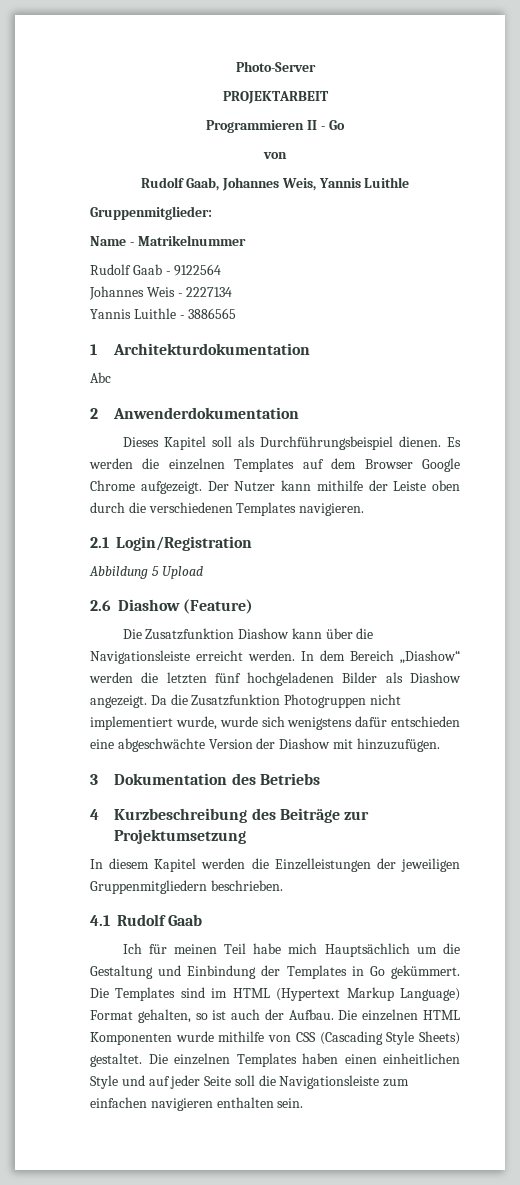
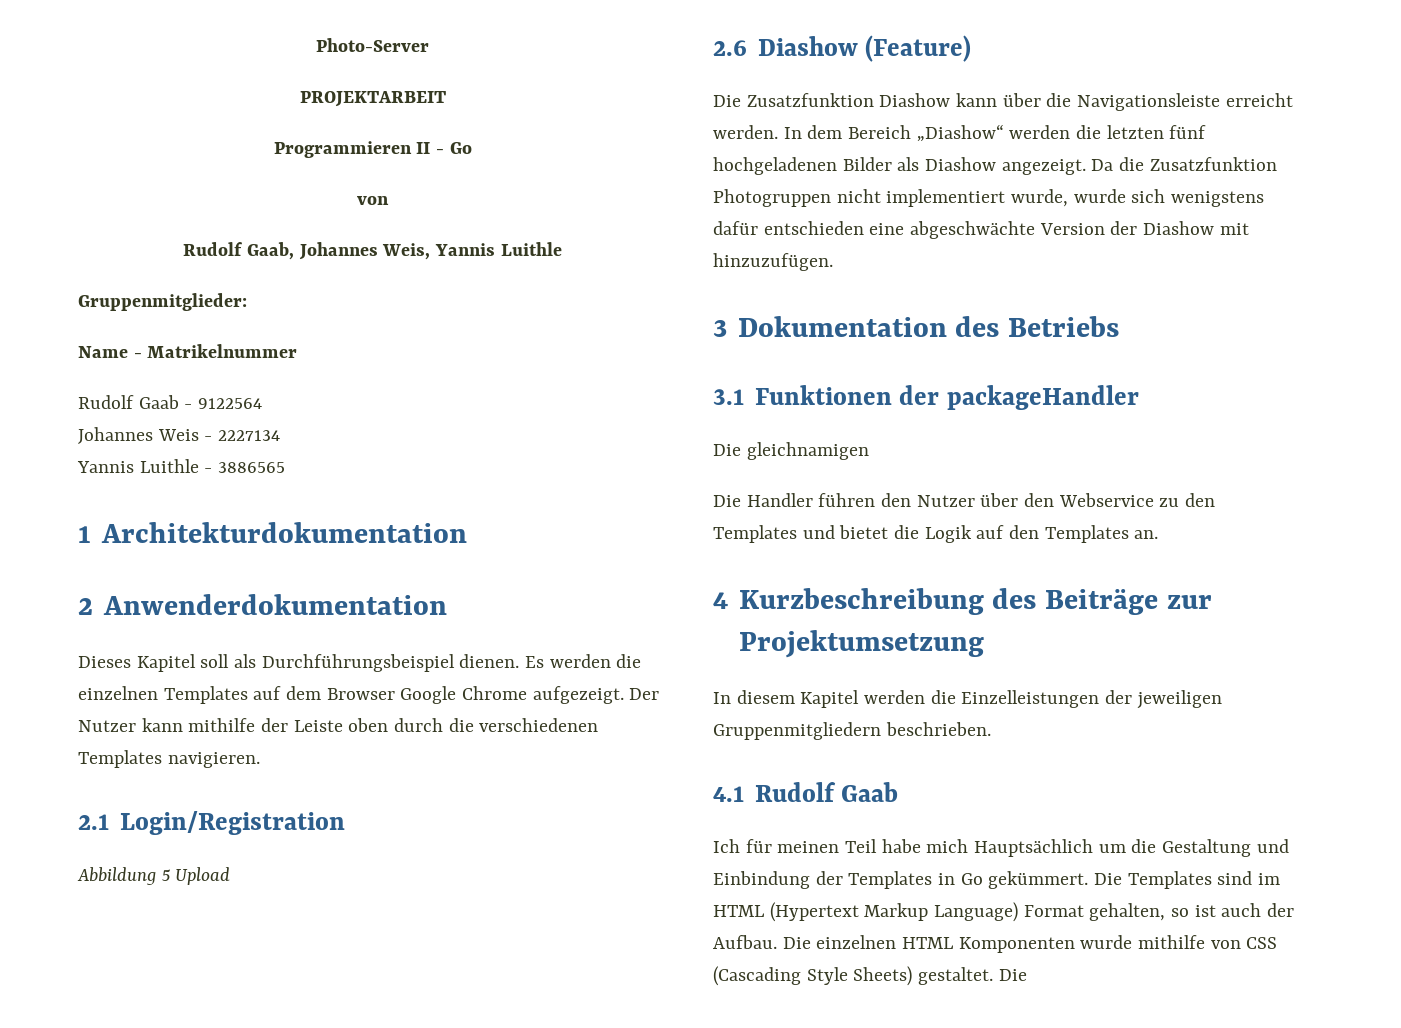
- Abc
+ 3.1 Funktionen der packageHandler
+ Die gleichnamigen
+ Die Handler führen den Nutzer über den Webservice zu den Templates und bietet die Logik auf den Templates an.
- Die einzelnen HTML Komponenten wurde mithilfe von CSS (Cascading Style Sheets) gestaltet. Die einzelnen Templates haben einen einheitlichen Style und auf jeder Seite soll die Navigationsleiste zum einfachen navigieren enthalten sein.
+ Die einzelnen HTML Komponenten wurde mithilfe von CSS (Cascading Style Sheets) gestaltet. Die

